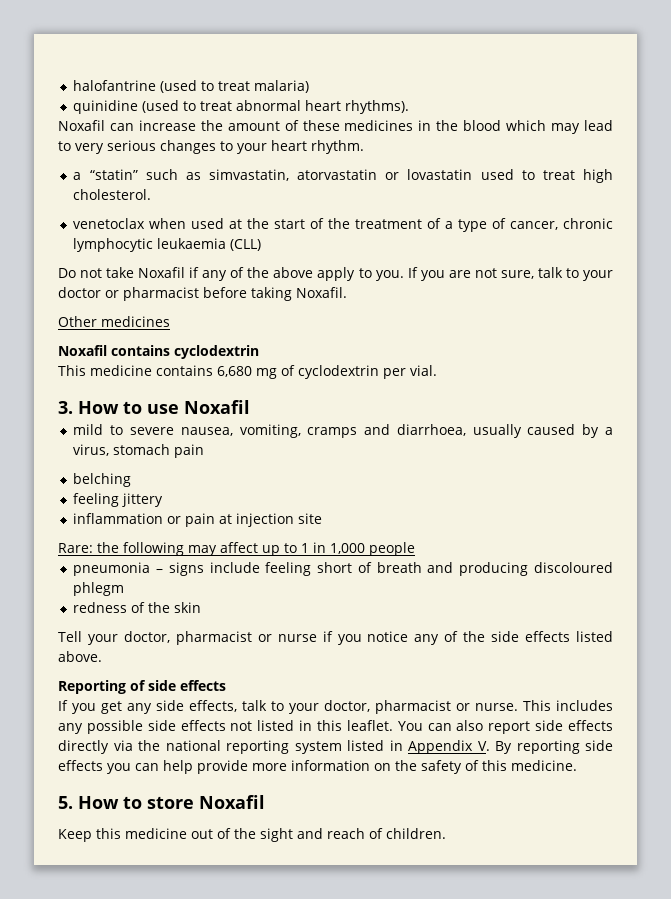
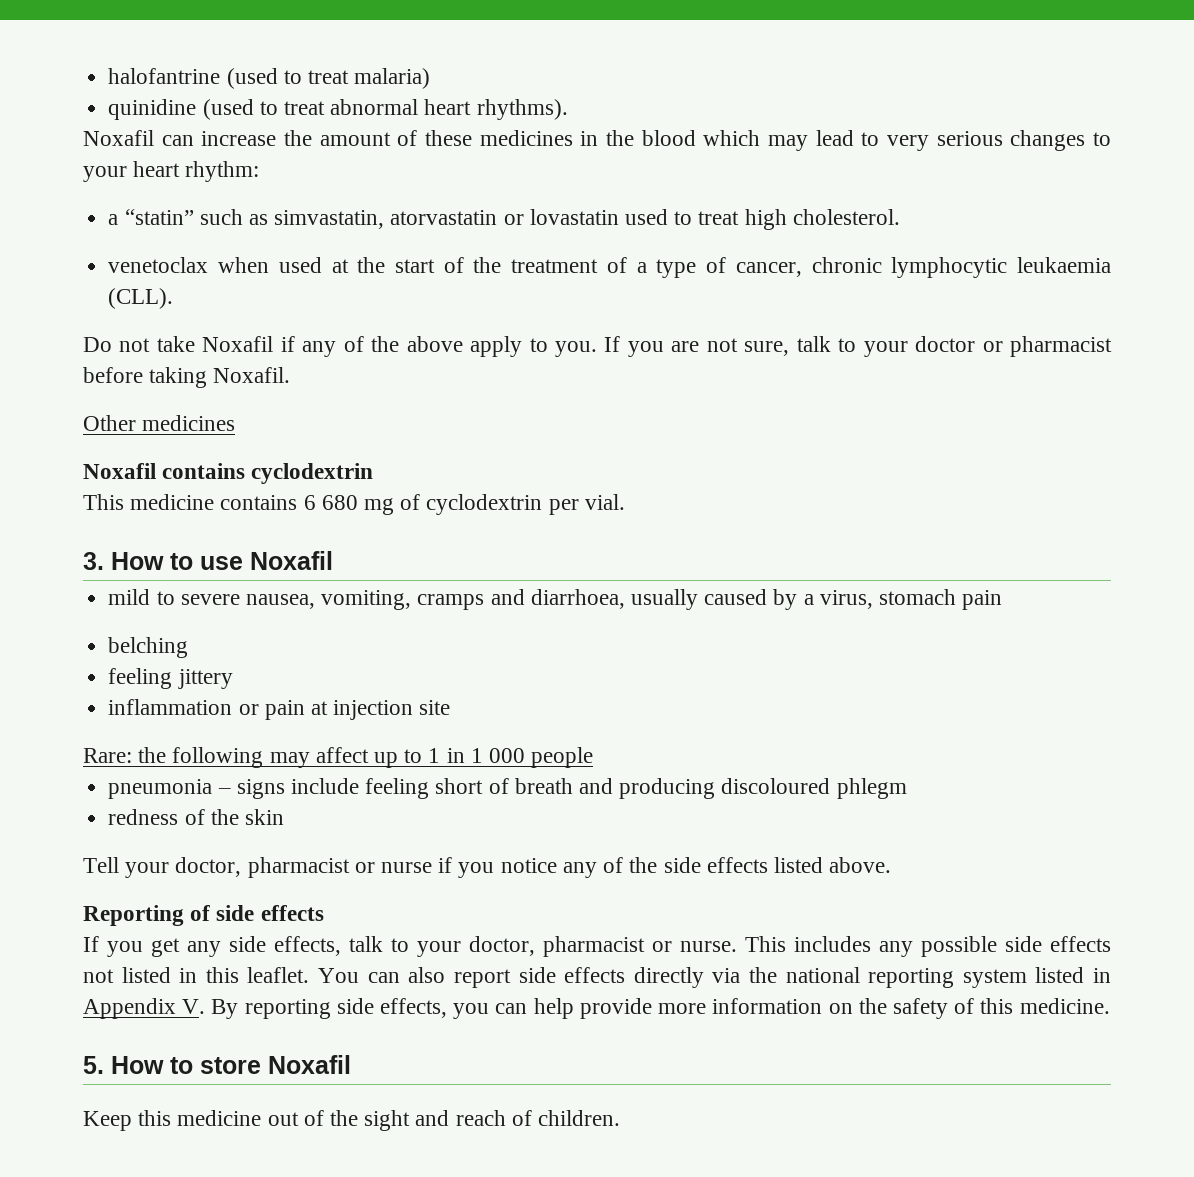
- Noxafil can increase the amount of these medicines in the blood which may lead to very serious changes to your heart rhythm.
+ Noxafil can increase the amount of these medicines in the blood which may lead to very serious changes to your heart rhythm:
- venetoclax when used at the start of the treatment of a type of cancer, chronic lymphocytic leukaemia (CLL)
+ venetoclax when used at the start of the treatment of a type of cancer, chronic lymphocytic leukaemia (CLL).
- This medicine contains 6,680 mg of cyclodextrin per vial.
+ This medicine contains 6 680 mg of cyclodextrin per vial.
- Rare: the following may affect up to 1 in 1,000 people
+ Rare: the following may affect up to 1 in 1 000 people
- You can also report side effects directly via the national reporting system listed in Appendix V. By reporting side effects you can help provide more information on the safety of this medicine.
+ You can also report side effects directly via the national reporting system listed in Appendix V. By reporting side effects, you can help provide more information on the safety of this medicine.

